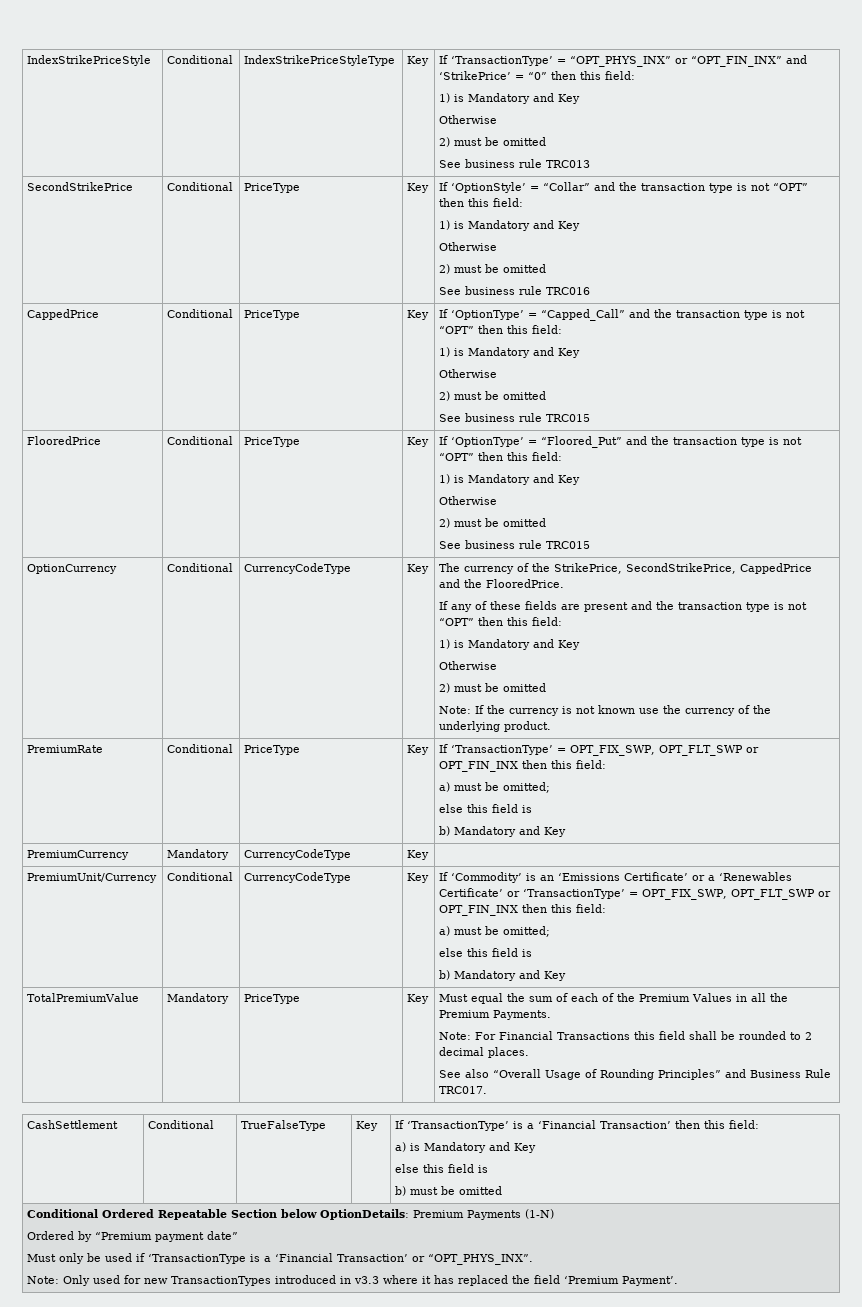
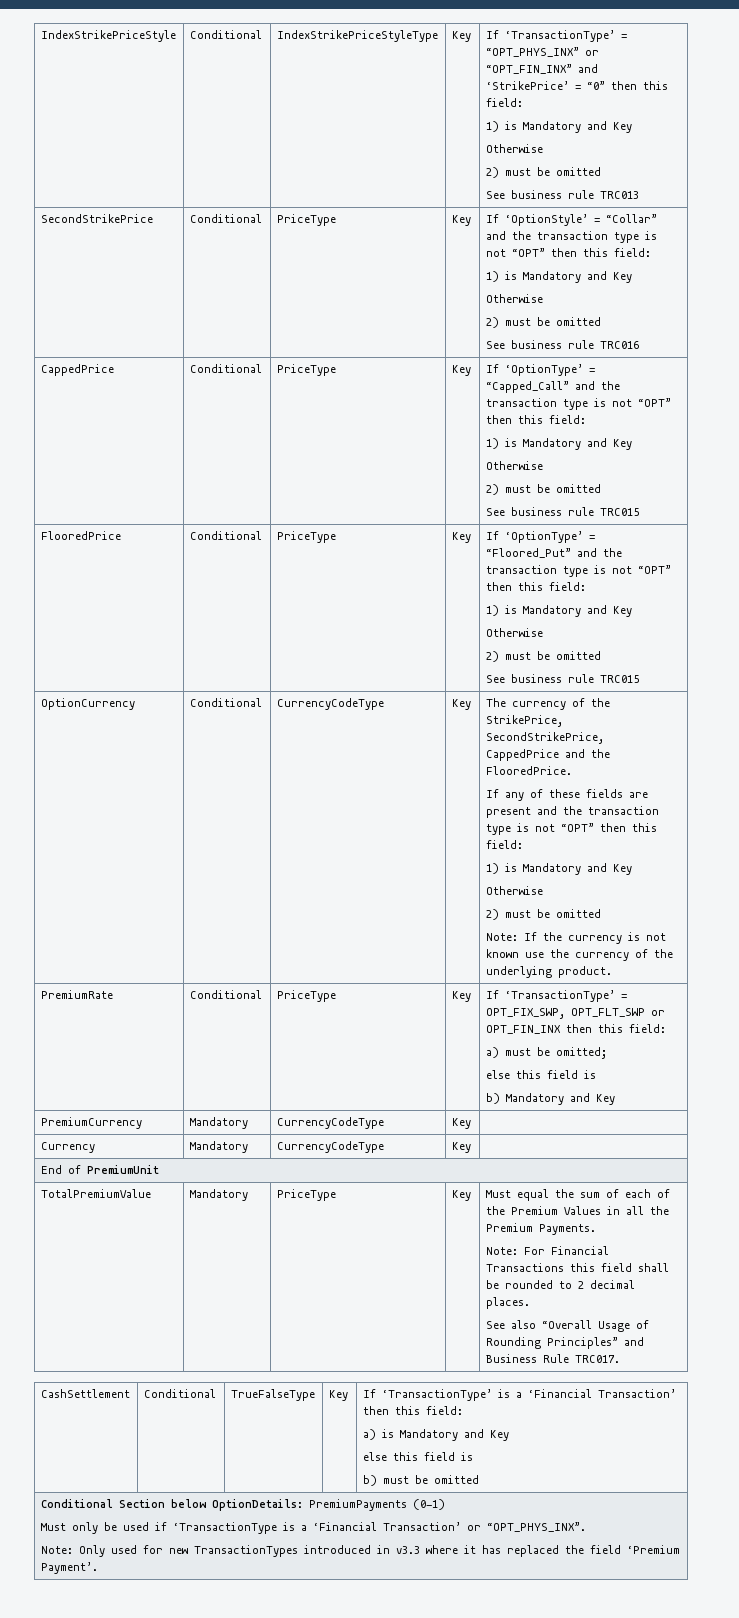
- PremiumUnit/Currency | Conditional | CurrencyCodeType | Key | If ‘Commodity’ is an ‘Emissions Certificate’ or a ‘Renewables Certificate’ or ‘TransactionType’ = OPT_FIX_SWP, OPT_FLT_SWP or OPT_FIN_INX then this field:
- a) must be omitted;
- else this field is
- b) Mandatory and Key
+ Currency | Mandatory | CurrencyCodeType | Key |
+ End of PremiumUnit
- Conditional Ordered Repeatable Section below OptionDetails: Premium Payments (1-N)
- Ordered by “Premium payment date”
+ Conditional Section below OptionDetails: PremiumPayments (0-1)

